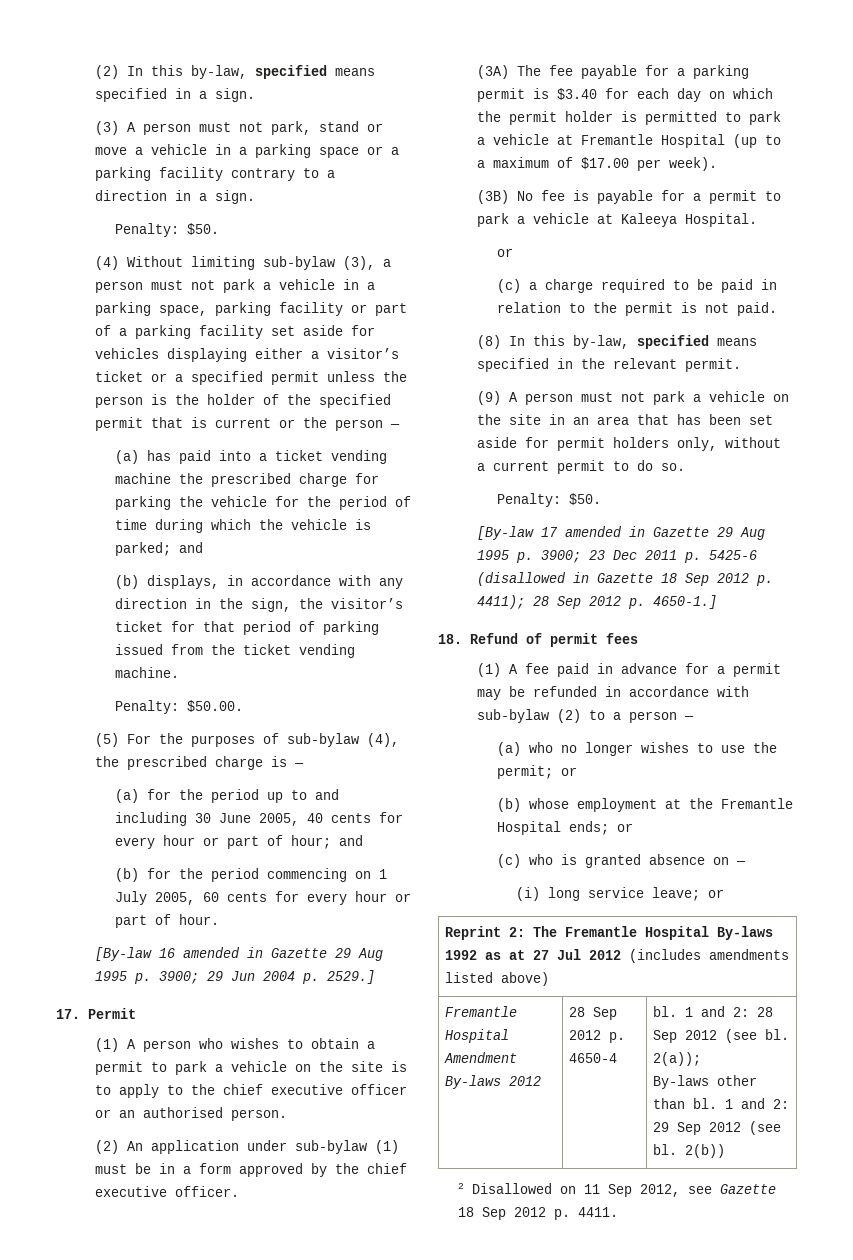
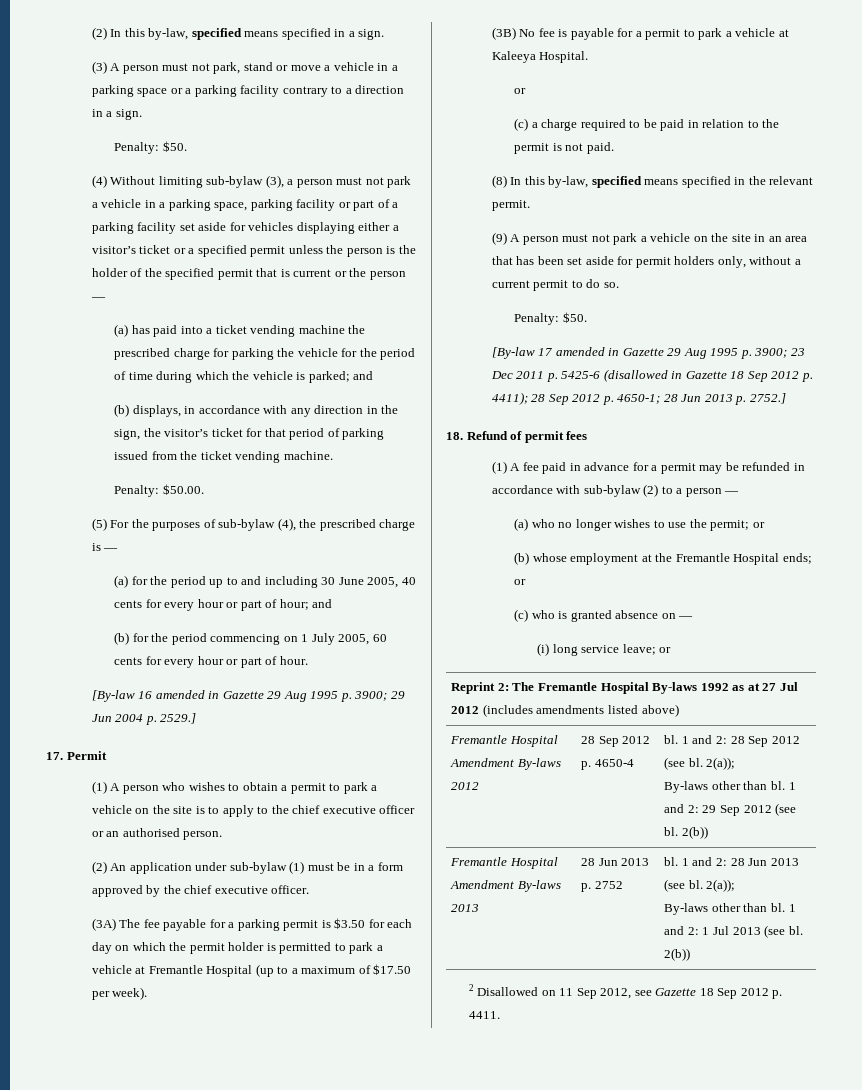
- (3A) The fee payable for a parking permit is $3.40 for each day on which the permit holder is permitted to park a vehicle at Fremantle Hospital (up to a maximum of $17.00 per week).
+ (3A) The fee payable for a parking permit is $3.50 for each day on which the permit holder is permitted to park a vehicle at Fremantle Hospital (up to a maximum of $17.50 per week).
- [By-law 17 amended in Gazette 29 Aug 1995 p. 3900; 23 Dec 2011 p. 5425-6 (disallowed in Gazette 18 Sep 2012 p. 4411); 28 Sep 2012 p. 4650-1.]
+ [By-law 17 amended in Gazette 29 Aug 1995 p. 3900; 23 Dec 2011 p. 5425-6 (disallowed in Gazette 18 Sep 2012 p. 4411); 28 Sep 2012 p. 4650-1; 28 Jun 2013 p. 2752.]
+ Fremantle Hospital Amendment By-laws 2013 | 28 Jun 2013 p. 2752 | bl. 1 and 2: 28 Jun 2013 (see bl. 2(a));
+ By-laws other than bl. 1 and 2: 1 Jul 2013 (see bl. 2(b))

